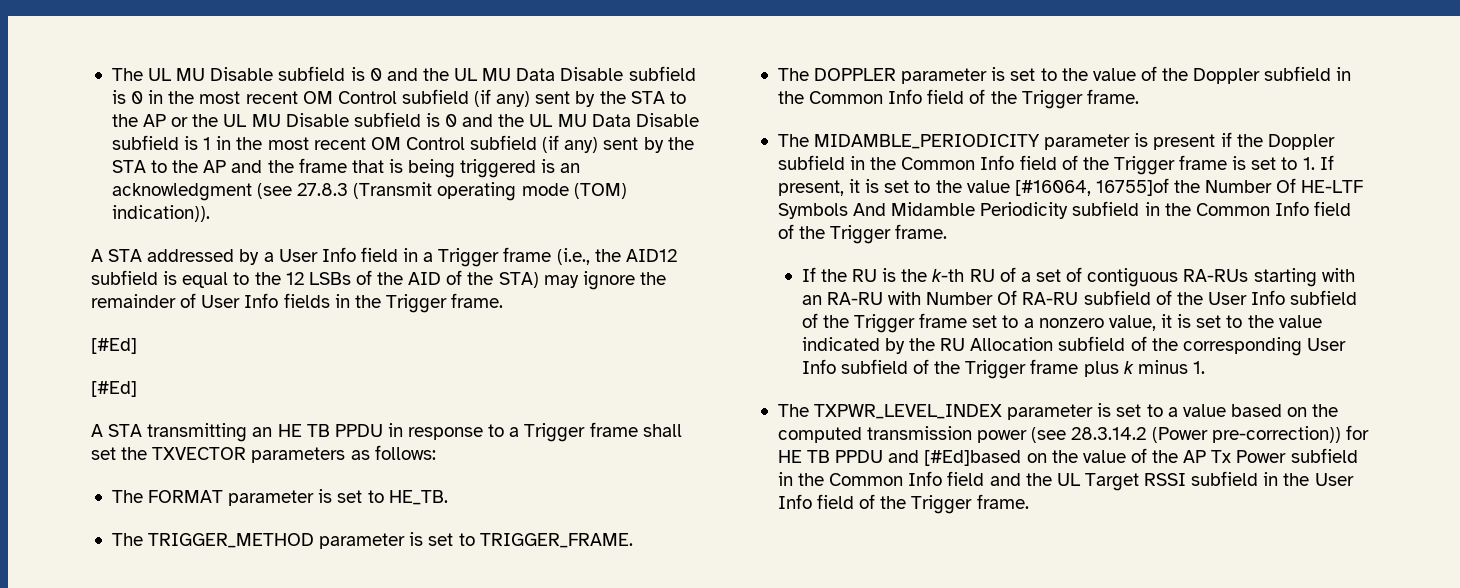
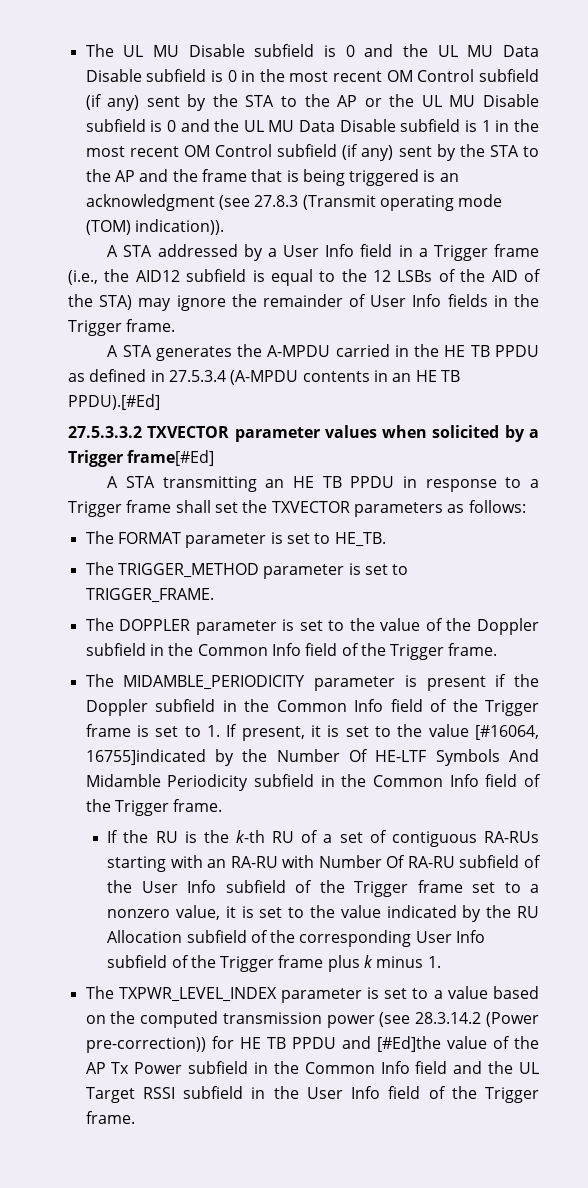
  A STA addressed by a User Info field in a Trigger frame (i.e., the AID12 subfield is equal to the 12 LSBs of the AID of the STA) may ignore the remainder of User Info fields in the Trigger frame.
- [#Ed]
- [#Ed]
+ A STA generates the A-MPDU carried in the HE TB PPDU as defined in 27.5.3.4 (A-MPDU contents in an HE TB PPDU).[#Ed]
+ 27.5.3.3.2 TXVECTOR parameter values when solicited by a Trigger frame[#Ed]
- The MIDAMBLE_PERIODICITY parameter is present if the Doppler subfield in the Common Info field of the Trigger frame is set to 1. If present, it is set to the value [#16064, 16755]of the Number Of HE-LTF Symbols And Midamble Periodicity subfield in the Common Info field of the Trigger frame.
+ The MIDAMBLE_PERIODICITY parameter is present if the Doppler subfield in the Common Info field of the Trigger frame is set to 1. If present, it is set to the value [#16064, 16755]indicated by the Number Of HE-LTF Symbols And Midamble Periodicity subfield in the Common Info field of the Trigger frame.
- The TXPWR_LEVEL_INDEX parameter is set to a value based on the computed transmission power (see 28.3.14.2 (Power pre-correction)) for HE TB PPDU and [#Ed]based on the value of the AP Tx Power subfield in the Common Info field and the UL Target RSSI subfield in the User Info field of the Trigger frame.
+ The TXPWR_LEVEL_INDEX parameter is set to a value based on the computed transmission power (see 28.3.14.2 (Power pre-correction)) for HE TB PPDU and [#Ed]the value of the AP Tx Power subfield in the Common Info field and the UL Target RSSI subfield in the User Info field of the Trigger frame.

